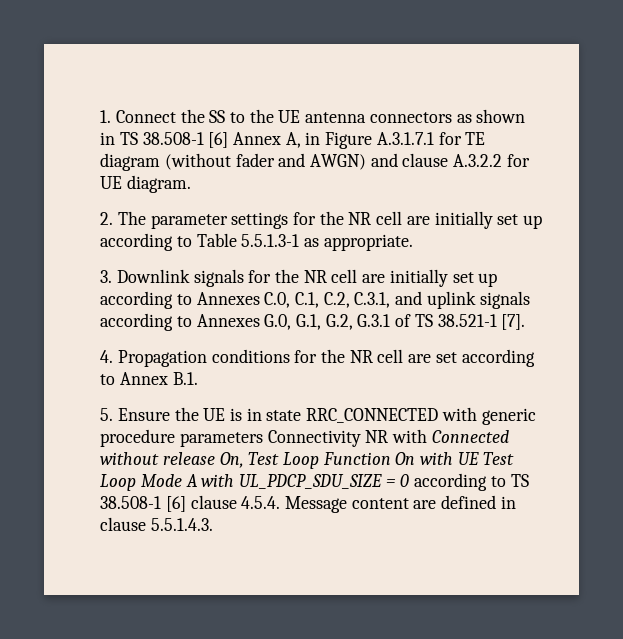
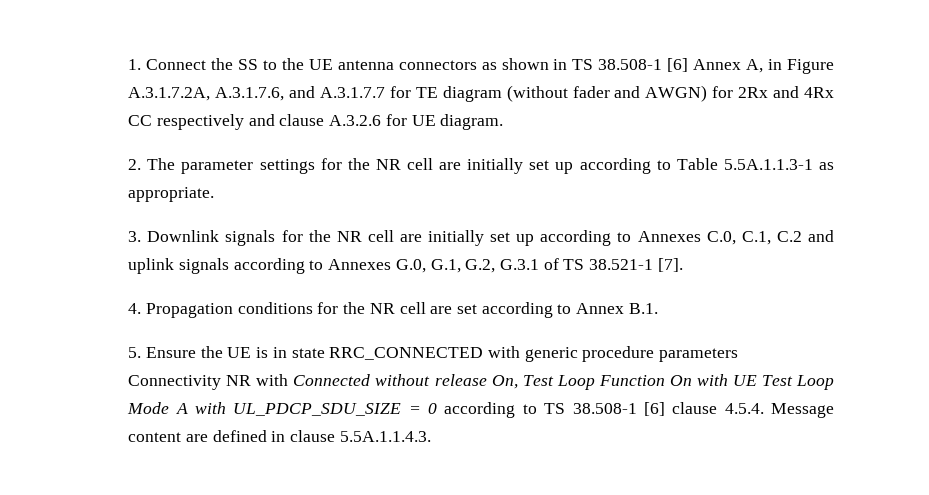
- 1. Connect the SS to the UE antenna connectors as shown in TS 38.508-1 [6] Annex A, in Figure A.3.1.7.1 for TE diagram (without fader and AWGN) and clause A.3.2.2 for UE diagram.
+ 1. Connect the SS to the UE antenna connectors as shown in TS 38.508-1 [6] Annex A, in Figure A.3.1.7.2A, A.3.1.7.6, and A.3.1.7.7 for TE diagram (without fader and AWGN) for 2Rx and 4Rx CC respectively and clause A.3.2.6 for UE diagram.
- 2. The parameter settings for the NR cell are initially set up according to Table 5.5.1.3-1 as appropriate.
+ 2. The parameter settings for the NR cell are initially set up according to Table 5.5A.1.1.3-1 as appropriate.
- 3. Downlink signals for the NR cell are initially set up according to Annexes C.0, C.1, C.2, C.3.1, and uplink signals according to Annexes G.0, G.1, G.2, G.3.1 of TS 38.521-1 [7].
+ 3. Downlink signals for the NR cell are initially set up according to Annexes C.0, C.1, C.2 and uplink signals according to Annexes G.0, G.1, G.2, G.3.1 of TS 38.521-1 [7].
- 5. Ensure the UE is in state RRC_CONNECTED with generic procedure parameters Connectivity NR with Connected without release On, Test Loop Function On with UE Test Loop Mode A with UL_PDCP_SDU_SIZE = 0 according to TS 38.508-1 [6] clause 4.5.4. Message content are defined in clause 5.5.1.4.3.
+ 5. Ensure the UE is in state RRC_CONNECTED with generic procedure parameters Connectivity NR with Connected without release On, Test Loop Function On with UE Test Loop Mode A with UL_PDCP_SDU_SIZE = 0 according to TS 38.508-1 [6] clause 4.5.4. Message content are defined in clause 5.5A.1.1.4.3.

